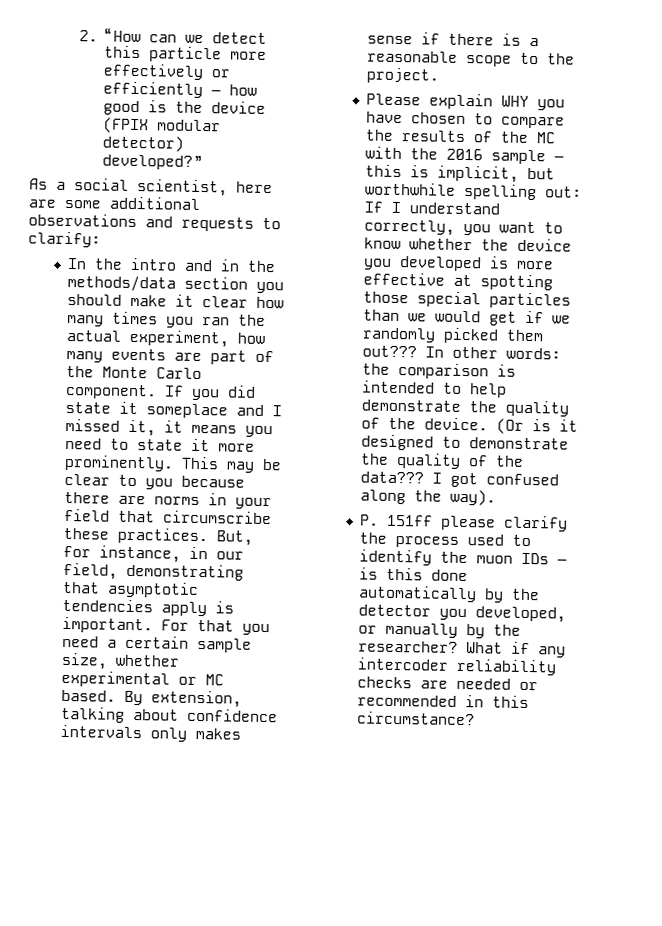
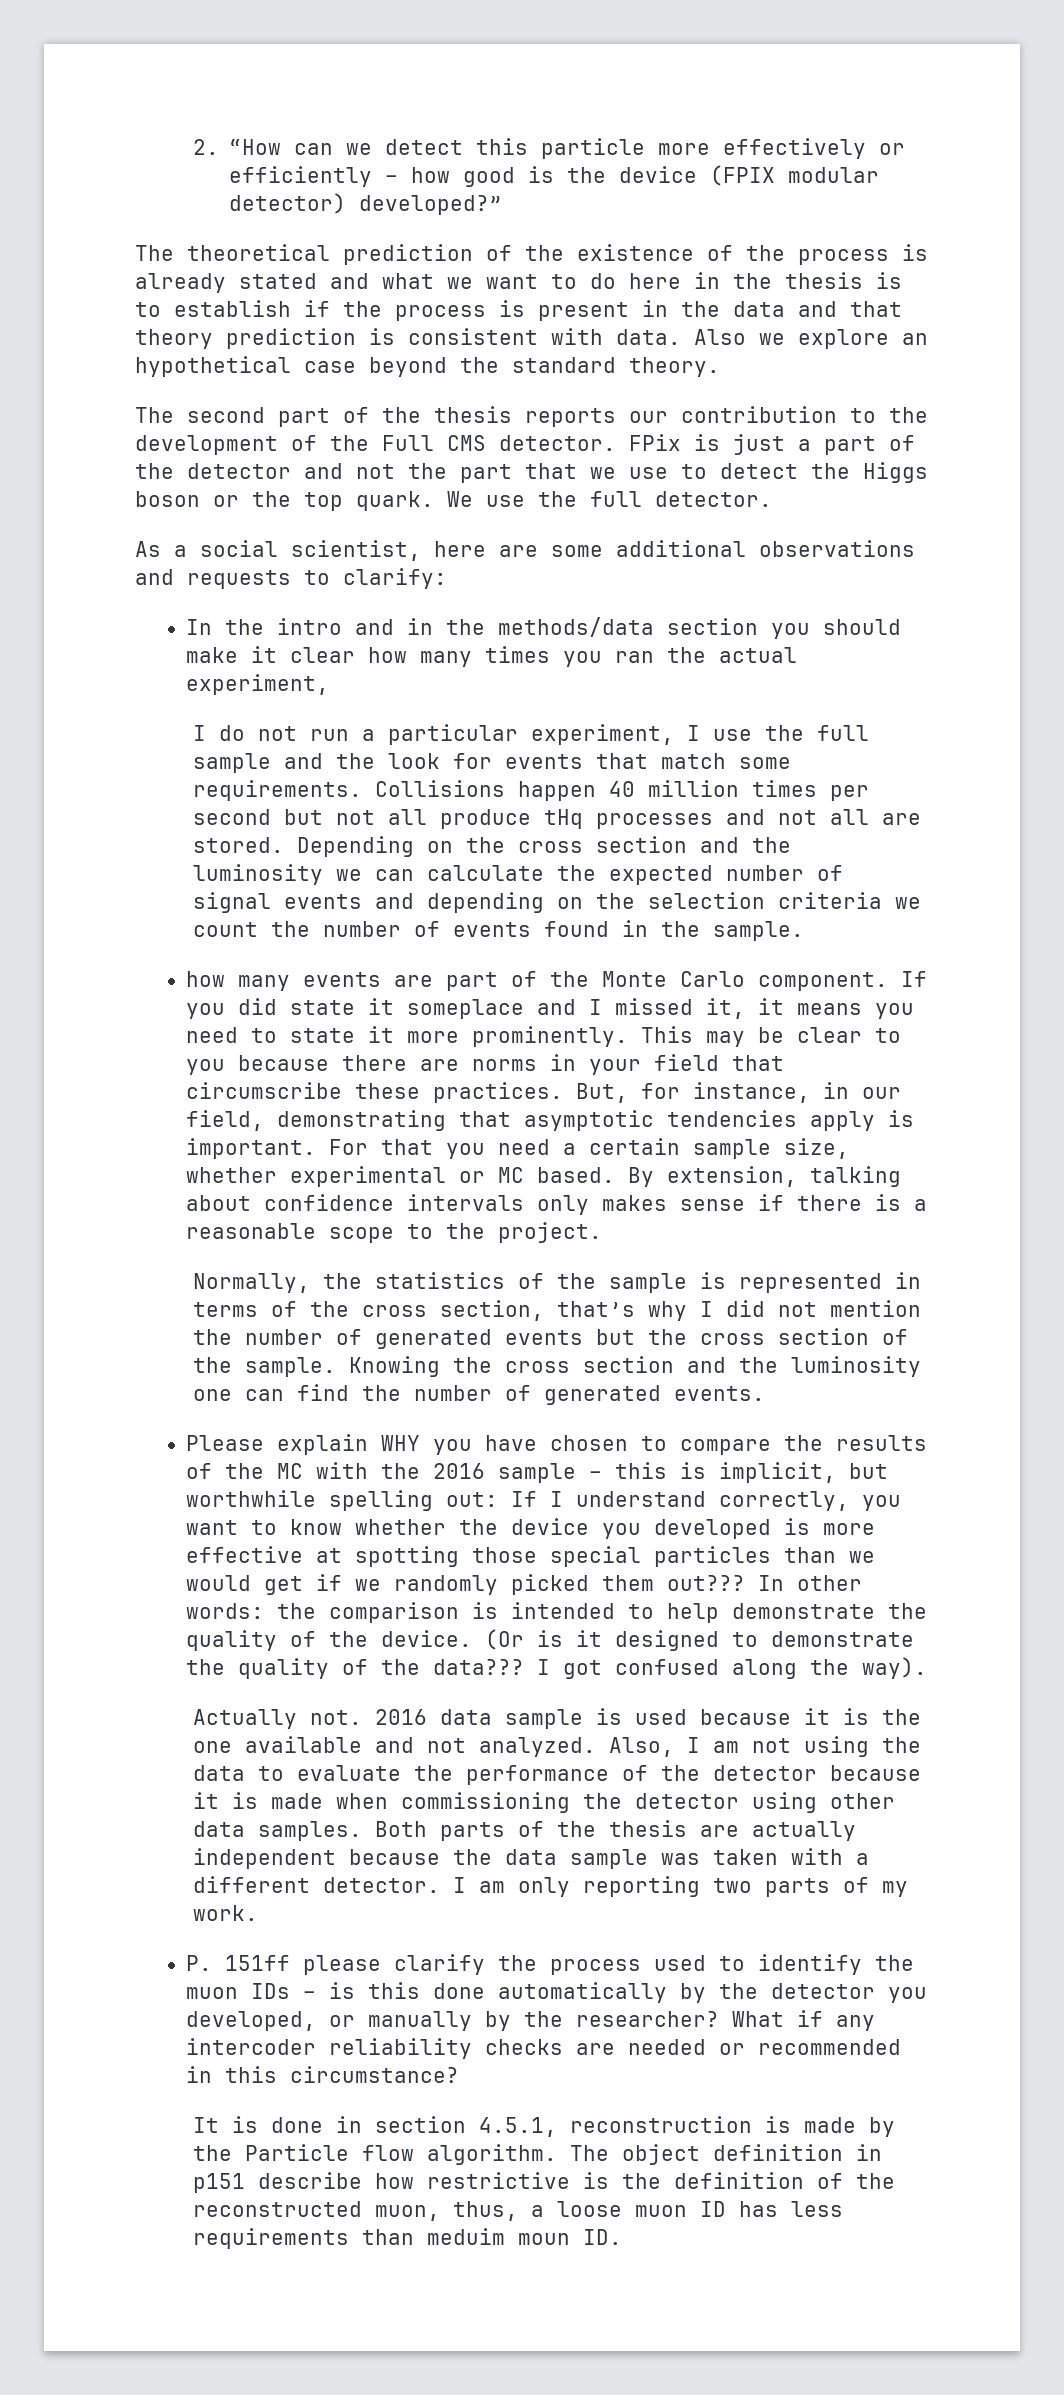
+ The theoretical prediction of the existence of the process is already stated and what we want to do here in the thesis is to establish if the process is present in the data and that theory prediction is consistent with data. Also we explore an hypothetical case beyond the standard theory.
+ The second part of the thesis reports our contribution to the development of the Full CMS detector. FPix is just a part of the detector and not the part that we use to detect the Higgs boson or the top quark. We use the full detector.
- In the intro and in the methods/data section you should make it clear how many times you ran the actual experiment, how many events are part of the Monte Carlo component.
+ In the intro and in the methods/data section you should make it clear how many times you ran the actual experiment,
+ I do not run a particular experiment, I use the full sample and the look for events that match some requirements. Collisions happen 40 million times per second but not all produce tHq processes and not all are stored. Depending on the cross section and the luminosity we can calculate the expected number of signal events and depending on the selection criteria we count the number of events found in the sample.
+ how many events are part of the Monte Carlo component.
+ Normally, the statistics of the sample is represented in terms of the cross section, that’s why I did not mention the number of generated events but the cross section of the sample. Knowing the cross section and the luminosity one can find the number of generated events.
+ Actually not. 2016 data sample is used because it is the one available and not analyzed. Also, I am not using the data to evaluate the performance of the detector because it is made when commissioning the detector using other data samples. Both parts of the thesis are actually independent because the data sample was taken with a different detector. I am only reporting two parts of my work.
+ It is done in section 4.5.1, reconstruction is made by the Particle flow algorithm. The object definition in p151 describe how restrictive is the definition of the reconstructed muon, thus, a loose muon ID has less requirements than meduim moun ID.

